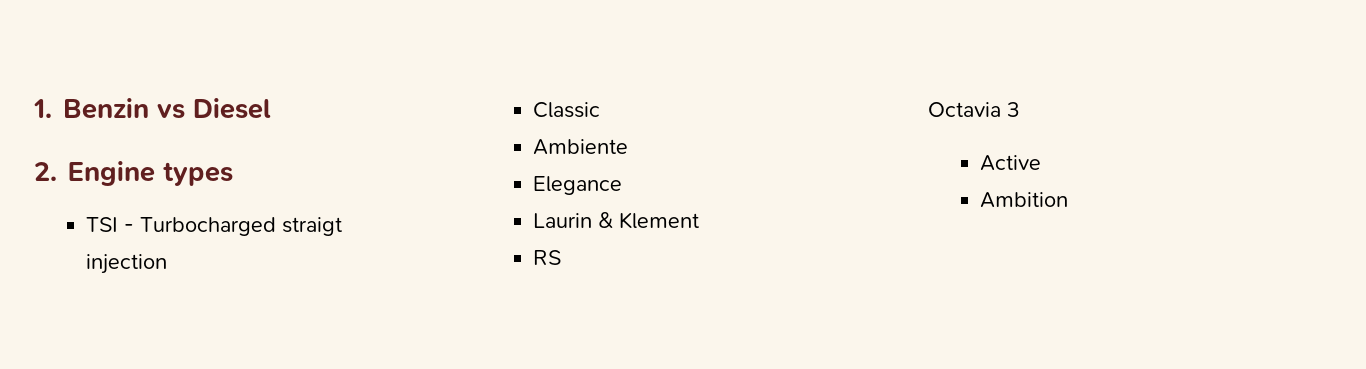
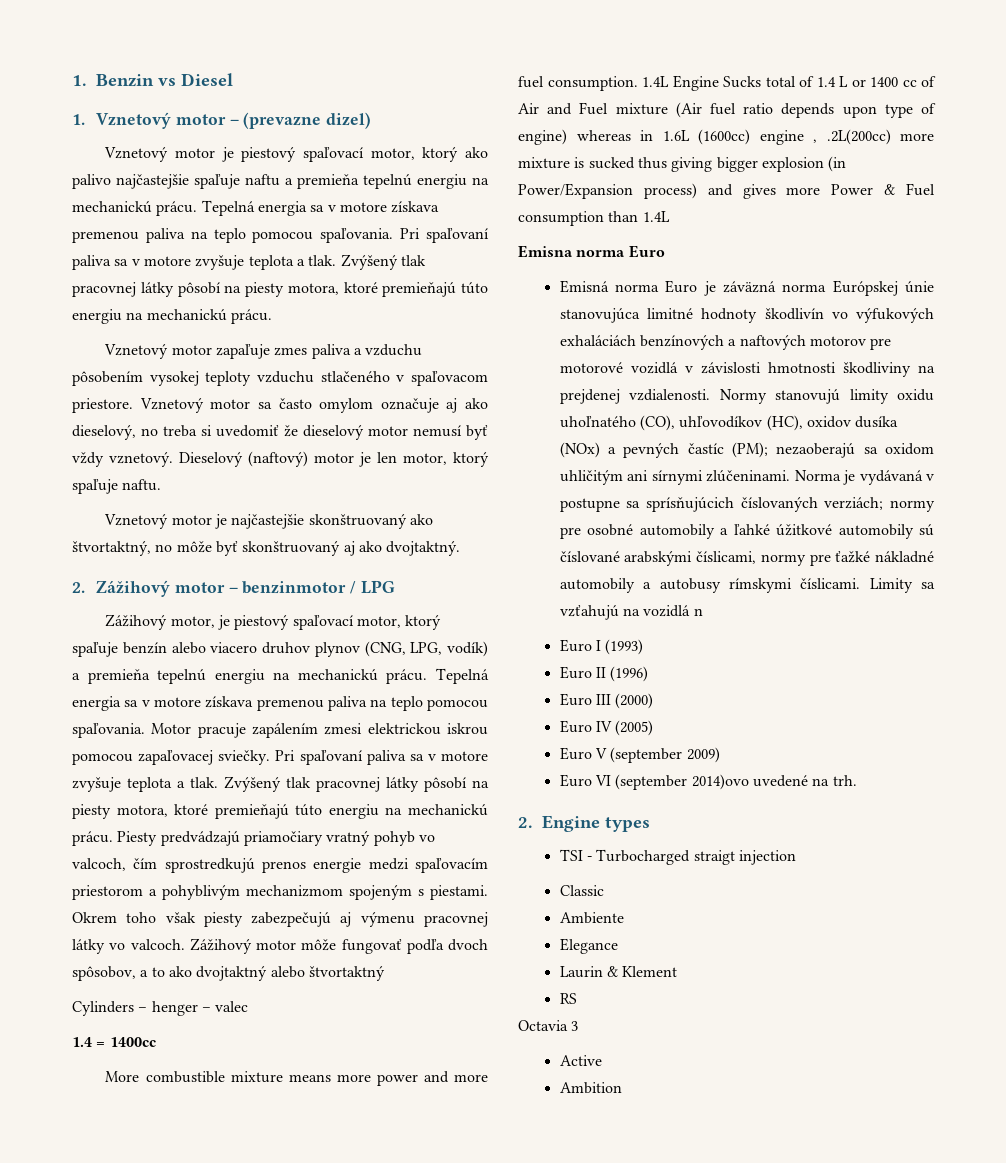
+ 1. Vznetový motor – (prevazne dizel)
+ Vznetový motor je piestový spaľovací motor, ktorý ako palivo najčastejšie spaľuje naftu a premieňa tepelnú energiu na mechanickú prácu. Tepelná energia sa v motore získava premenou paliva na teplo pomocou spaľovania. Pri spaľovaní paliva sa v motore zvyšuje teplota a tlak. Zvýšený tlak pracovnej látky pôsobí na piesty motora, ktoré premieňajú túto energiu na mechanickú prácu.
+ Vznetový motor zapaľuje zmes paliva a vzduchu pôsobením vysokej teploty vzduchu stlačeného v spaľovacom priestore. Vznetový motor sa často omylom označuje aj ako dieselový, no treba si uvedomiť že dieselový motor nemusí byť vždy vznetový. Dieselový (naftový) motor je len motor, ktorý spaľuje naftu.
+ Vznetový motor je najčastejšie skonštruovaný ako štvortaktný, no môže byť skonštruovaný aj ako dvojtaktný.
+ 2. Zážihový motor – benzinmotor / LPG
+ Zážihový motor, je piestový spaľovací motor, ktorý spaľuje benzín alebo viacero druhov plynov (CNG, LPG, vodík) a premieňa tepelnú energiu na mechanickú prácu. Tepelná energia sa v motore získava premenou paliva na teplo pomocou spaľovania. Motor pracuje zapálením zmesi elektrickou iskrou pomocou zapaľovacej sviečky. Pri spaľovaní paliva sa v motore zvyšuje teplota a tlak. Zvýšený tlak pracovnej látky pôsobí na piesty motora, ktoré premieňajú túto energiu na mechanickú prácu. Piesty predvádzajú priamočiary vratný pohyb vo valcoch, čím sprostredkujú prenos energie medzi spaľovacím priestorom a pohyblivým mechanizmom spojeným s piestami. Okrem toho však piesty zabezpečujú aj výmenu pracovnej látky vo valcoch. Zážihový motor môže fungovať podľa dvoch spôsobov, a to ako dvojtaktný alebo štvortaktný
+ Cylinders – henger – valec
+ 1.4 = 1400cc
+ More combustible mixture means more power and more fuel consumption. 1.4L Engine Sucks total of 1.4 L or 1400 cc of Air and Fuel mixture (Air fuel ratio depends upon type of engine) whereas in 1.6L (1600cc) engine , .2L(200cc) more mixture is sucked thus giving bigger explosion (in Power/Expansion process) and gives more Power & Fuel consumption than 1.4L
+ Emisna norma Euro
+ Emisná norma Euro je záväzná norma Európskej únie stanovujúca limitné hodnoty škodlivín vo výfukových exhaláciách benzínových a naftových motorov pre motorové vozidlá v závislosti hmotnosti škodliviny na prejdenej vzdialenosti. Normy stanovujú limity oxidu uhoľnatého (CO), uhľovodíkov (HC), oxidov dusíka (NOx) a pevných častíc (PM); nezaoberajú sa oxidom uhličitým ani sírnymi zlúčeninami. Norma je vydávaná v postupne sa sprísňujúcich číslovaných verziách; normy pre osobné automobily a ľahké úžitkové automobily sú číslované arabskými číslicami, normy pre ťažké nákladné automobily a autobusy rímskymi číslicami. Limity sa vzťahujú na vozidlá n
+ Euro I (1993)
+ Euro II (1996)
+ Euro III (2000)
+ Euro IV (2005)
+ Euro V (september 2009)
+ Euro VI (september 2014)ovo uvedené na trh.

